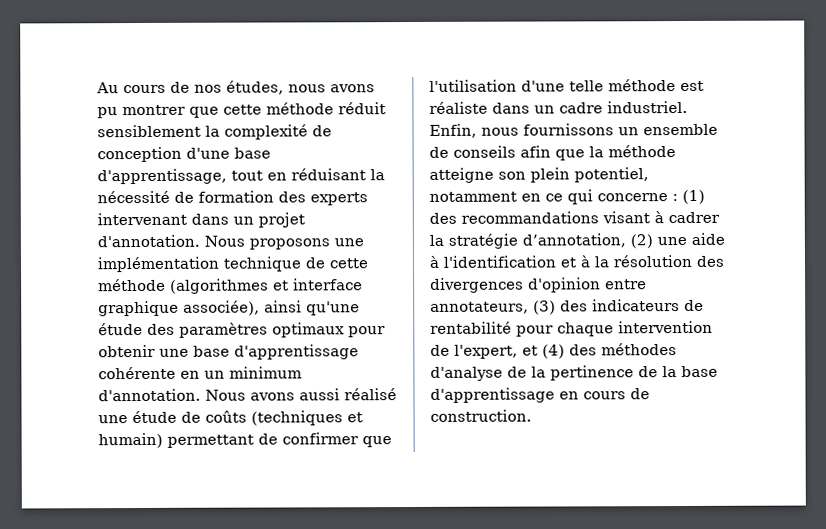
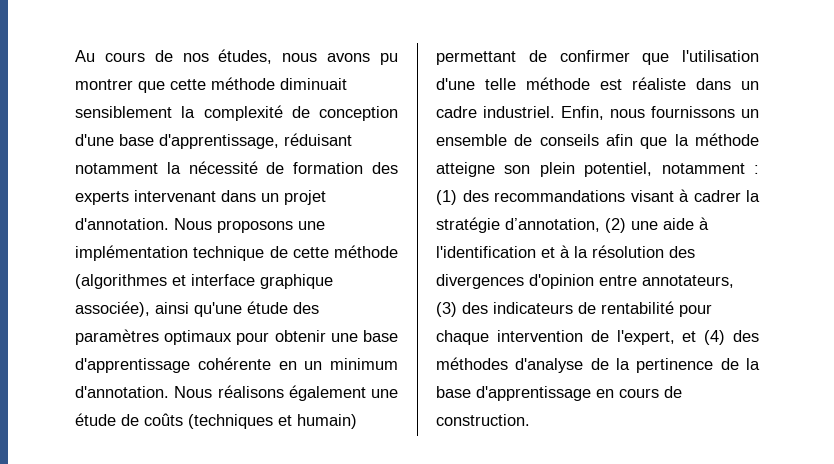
- Au cours de nos études, nous avons pu montrer que cette méthode réduit sensiblement la complexité de conception d'une base d'apprentissage, tout en réduisant la nécessité de formation des experts intervenant dans un projet d'annotation.
+ Au cours de nos études, nous avons pu montrer que cette méthode diminuait sensiblement la complexité de conception d'une base d'apprentissage, réduisant notamment la nécessité de formation des experts intervenant dans un projet d'annotation.
- Nous avons aussi réalisé une étude de coûts (techniques et humain) permettant de confirmer que l'utilisation d'une telle méthode est réaliste dans un cadre industriel.
+ Nous réalisons également une étude de coûts (techniques et humain) permettant de confirmer que l'utilisation d'une telle méthode est réaliste dans un cadre industriel.
- Enfin, nous fournissons un ensemble de conseils afin que la méthode atteigne son plein potentiel, notamment en ce qui concerne :
+ Enfin, nous fournissons un ensemble de conseils afin que la méthode atteigne son plein potentiel, notamment :

